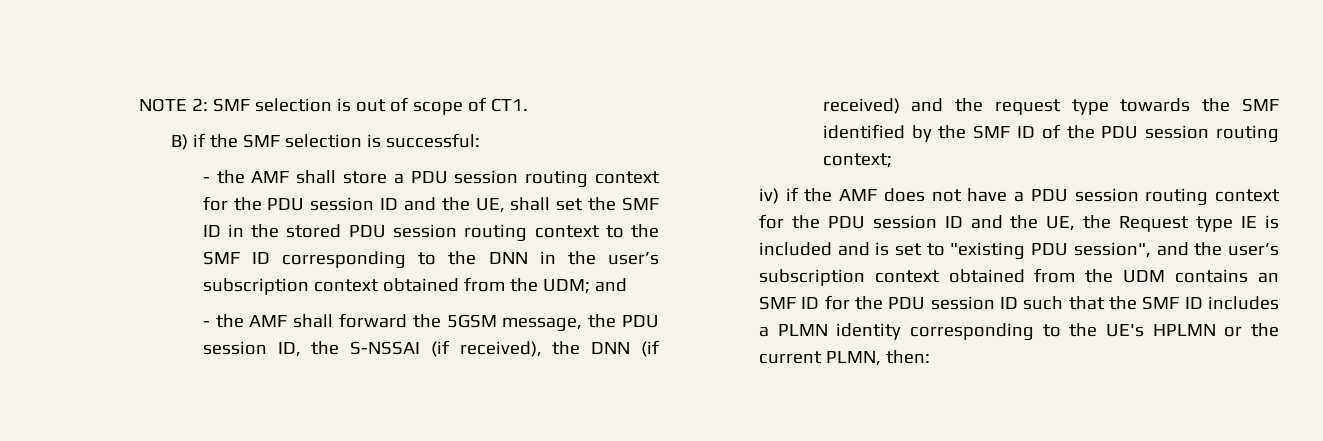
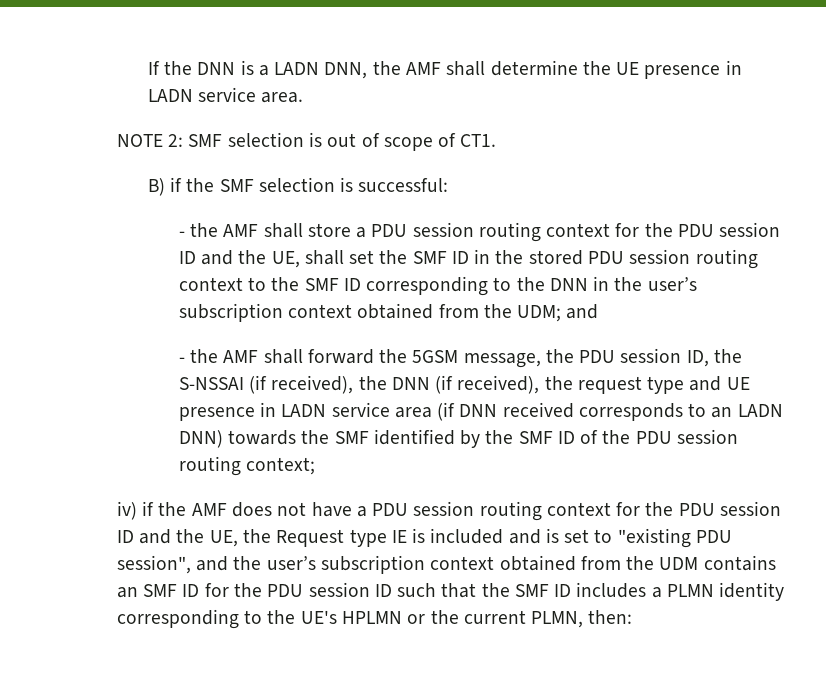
+ If the DNN is a LADN DNN, the AMF shall determine the UE presence in LADN service area.
- - the AMF shall forward the 5GSM message, the PDU session ID, the S-NSSAI (if received), the DNN (if received) and the request type towards the SMF identified by the SMF ID of the PDU session routing context;
+ - the AMF shall forward the 5GSM message, the PDU session ID, the S-NSSAI (if received), the DNN (if received), the request type and UE presence in LADN service area (if DNN received corresponds to an LADN DNN) towards the SMF identified by the SMF ID of the PDU session routing context;

